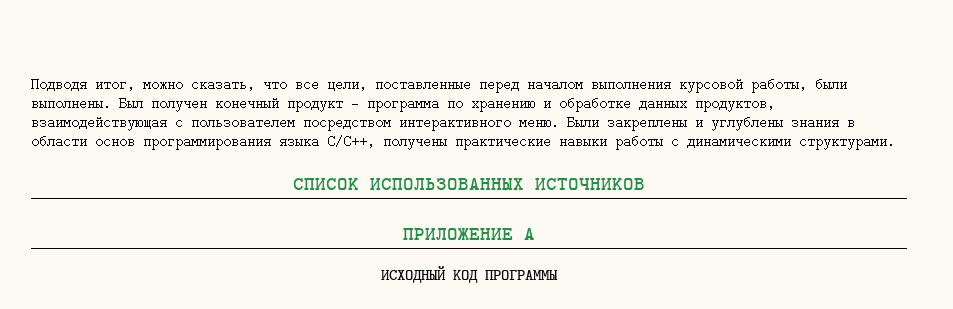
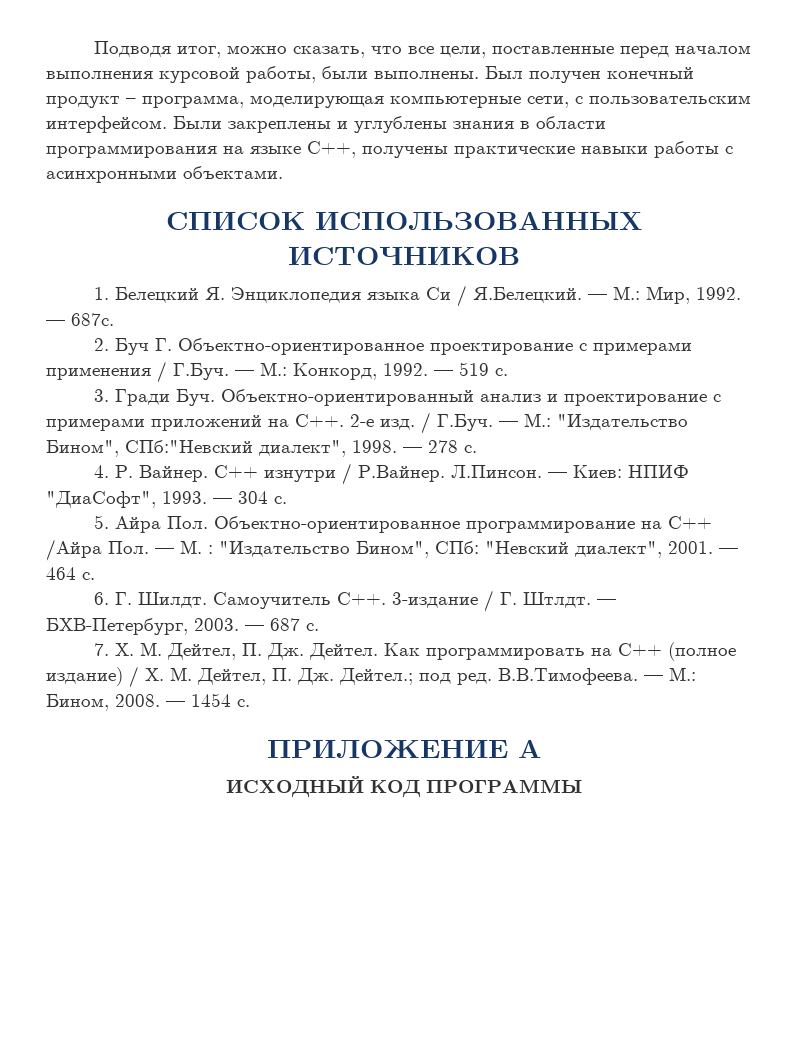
- Был получен конечный продукт – программа по хранению и обработке данных продуктов, взаимодействующая с пользователем посредством интерактивного меню.
+ Был получен конечный продукт – программа, моделирующая компьютерные сети, с пользовательским интерфейсом.
- Были закреплены и углублены знания в области основ программирования языка С/C++, получены практические навыки работы с динамическими структурами.
+ Были закреплены и углублены знания в области программирования на языке C++, получены практические навыки работы с асинхронными объектами.
+ 1. Белецкий Я. Энциклопедия языка Си / Я.Белецкий. — М.: Мир, 1992. — 687с.
+ 2. Буч Г. Объектно-ориентированное проектирование с примерами применения / Г.Буч. — М.: Конкорд, 1992. — 519 с.
+ 3. Гради Буч. Объектно-ориентированный анализ и проектирование с примерами приложений на C++. 2-е изд. / Г.Буч. — М.: "Издательство Бином", СПб:"Невский диалект", 1998. — 278 с.
+ 4. Р. Вайнер. С++ изнутри / Р.Вайнер. Л.Пинсон. — Киев: НПИФ "ДиаСофт", 1993. — 304 с.
+ 5. Айра Пол. Объектно-ориентированное программирование на С++ /Айра Пол. — М. : "Издательство Бином", СПб: "Невский диалект", 2001. — 464 с.
+ 6. Г. Шилдт. Самоучитель С++. 3-издание / Г. Штлдт. — БХВ-Петербург, 2003. — 687 с.
+ 7. Х. М. Дейтел, П. Дж. Дейтел. Как программировать на С++ (полное издание) / Х. М. Дейтел, П. Дж. Дейтел.; под ред. В.В.Тимофеева. — М.: Бином, 2008. — 1454 с.

